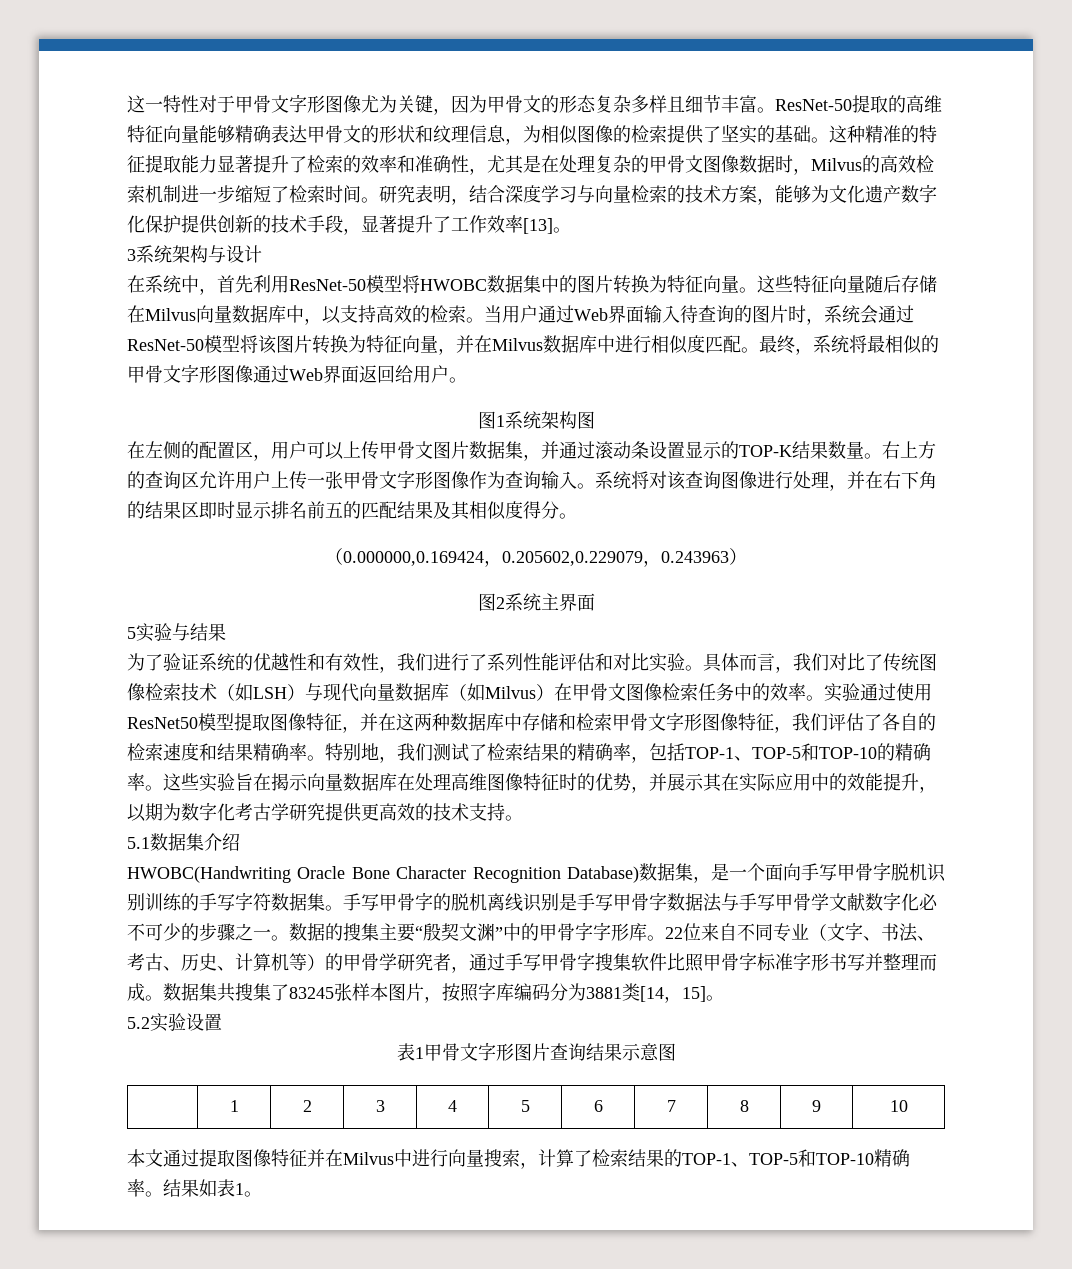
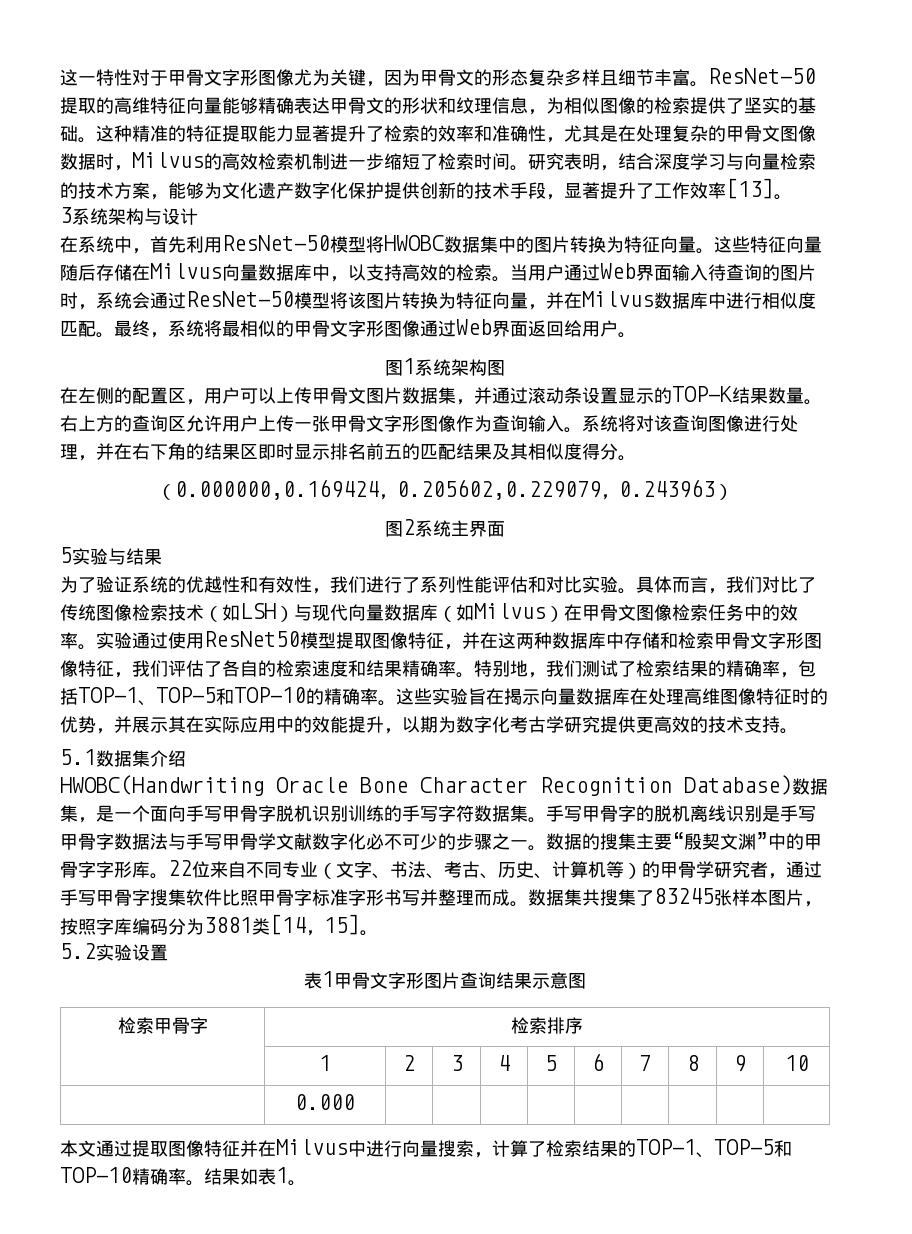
+ 检索甲骨字 | 检索排序
+ | 0.000 | | | | | | | | |

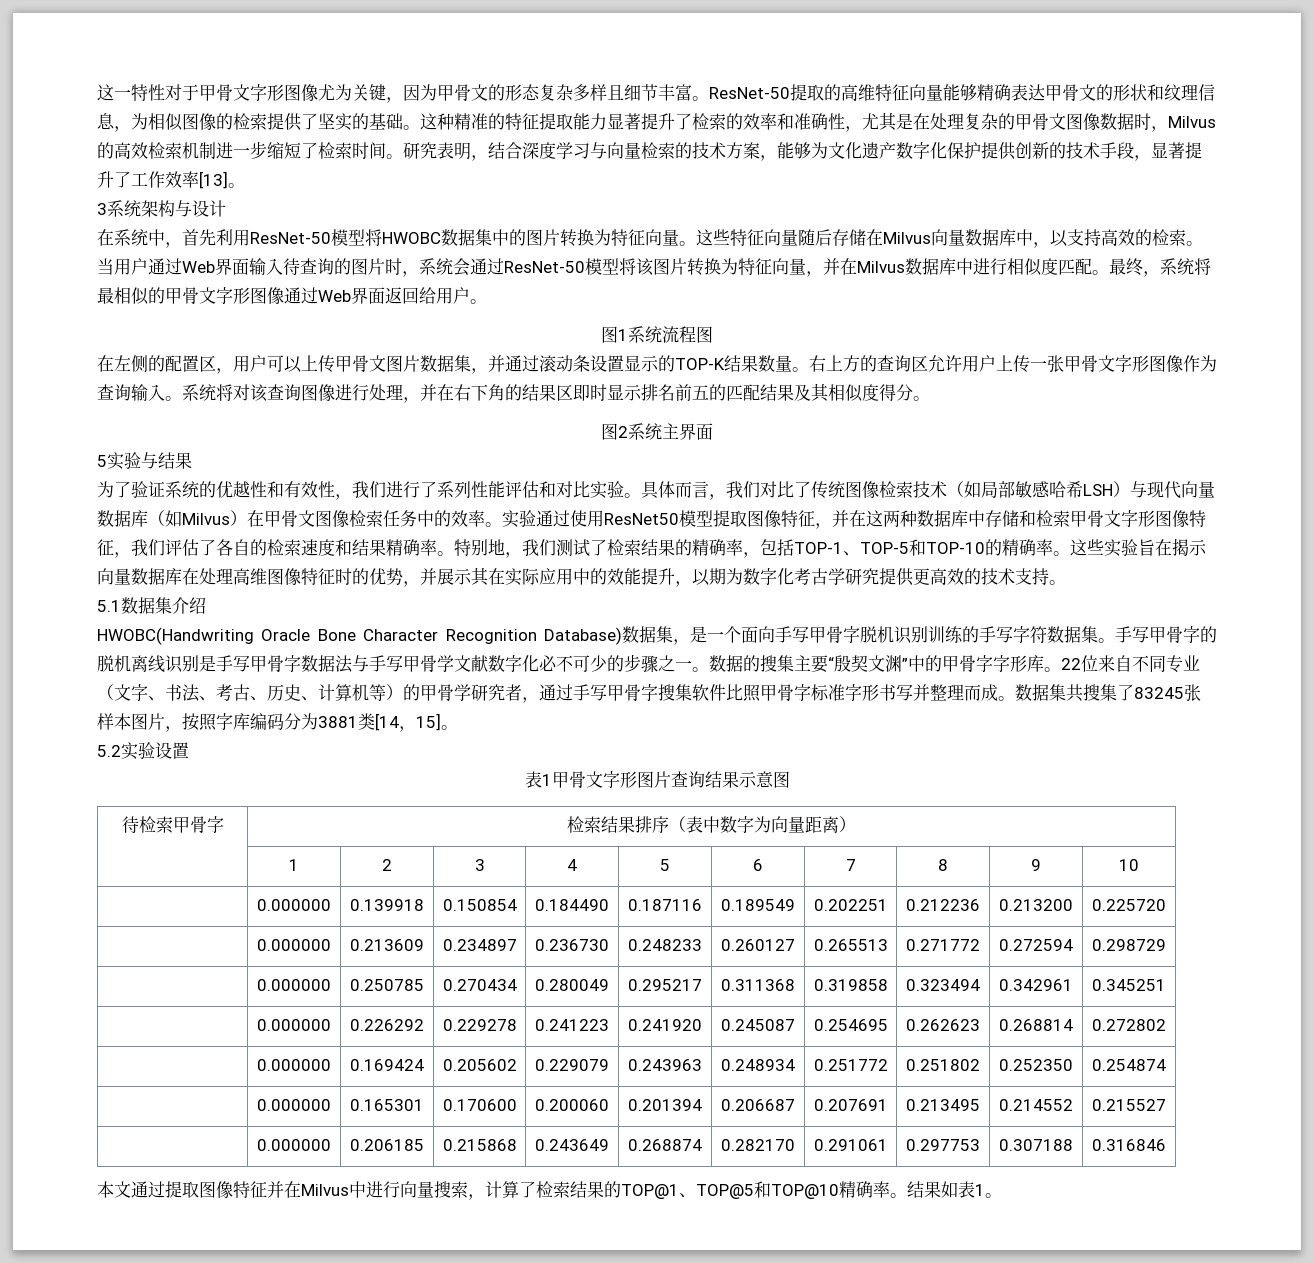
- 图1系统架构图
+ 图1系统流程图
- （0.000000,0.169424，0.205602,0.229079，0.243963）
- 具体而言，我们对比了传统图像检索技术（如LSH）与现代向量数据库（如Milvus）在甲骨文图像检索任务中的效率。
+ 具体而言，我们对比了传统图像检索技术（如局部敏感哈希LSH）与现代向量数据库（如Milvus）在甲骨文图像检索任务中的效率。
- 检索甲骨字 | 检索排序
+ 待检索甲骨字 | 检索结果排序（表中数字为向量距离）
- | 0.000 | | | | | | | | |
+ | 0.000000 | 0.139918 | 0.150854 | 0.184490 | 0.187116 | 0.189549 | 0.202251 | 0.212236 | 0.213200 | 0.225720
+ | 0.000000 | 0.213609 | 0.234897 | 0.236730 | 0.248233 | 0.260127 | 0.265513 | 0.271772 | 0.272594 | 0.298729
+ | 0.000000 | 0.250785 | 0.270434 | 0.280049 | 0.295217 | 0.311368 | 0.319858 | 0.323494 | 0.342961 | 0.345251
+ | 0.000000 | 0.226292 | 0.229278 | 0.241223 | 0.241920 | 0.245087 | 0.254695 | 0.262623 | 0.268814 | 0.272802
+ | 0.000000 | 0.169424 | 0.205602 | 0.229079 | 0.243963 | 0.248934 | 0.251772 | 0.251802 | 0.252350 | 0.254874
+ | 0.000000 | 0.165301 | 0.170600 | 0.200060 | 0.201394 | 0.206687 | 0.207691 | 0.213495 | 0.214552 | 0.215527
+ | 0.000000 | 0.206185 | 0.215868 | 0.243649 | 0.268874 | 0.282170 | 0.291061 | 0.297753 | 0.307188 | 0.316846
- 本文通过提取图像特征并在Milvus中进行向量搜索，计算了检索结果的TOP-1、TOP-5和TOP-10精确率。
+ 本文通过提取图像特征并在Milvus中进行向量搜索，计算了检索结果的TOP@1、TOP@5和TOP@10精确率。

